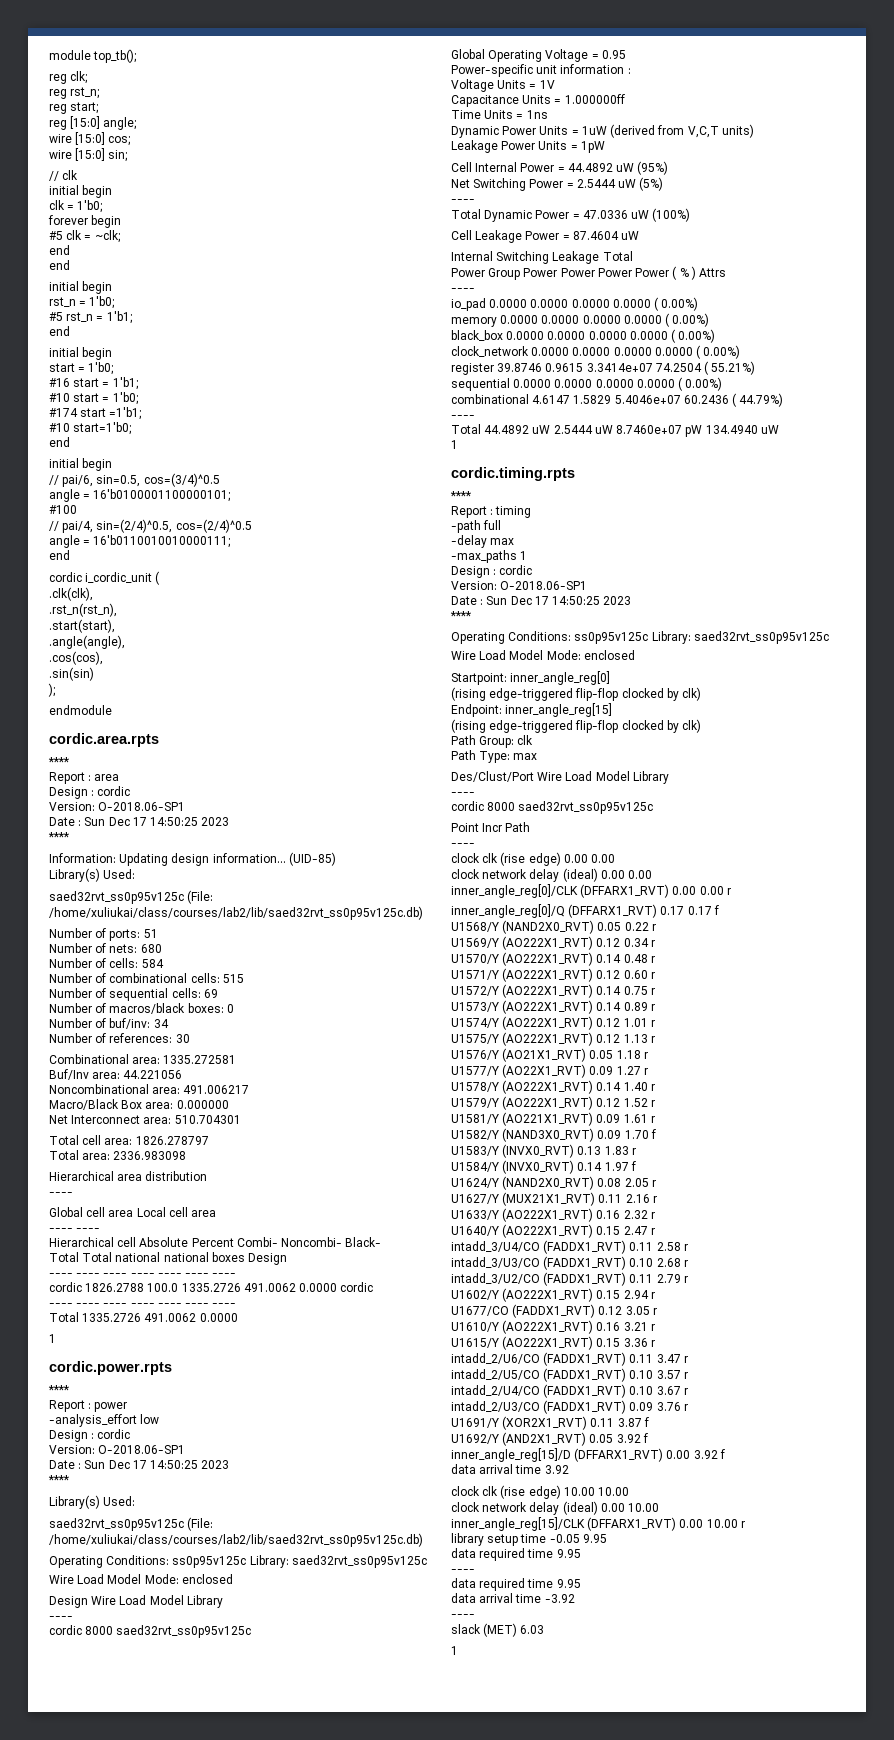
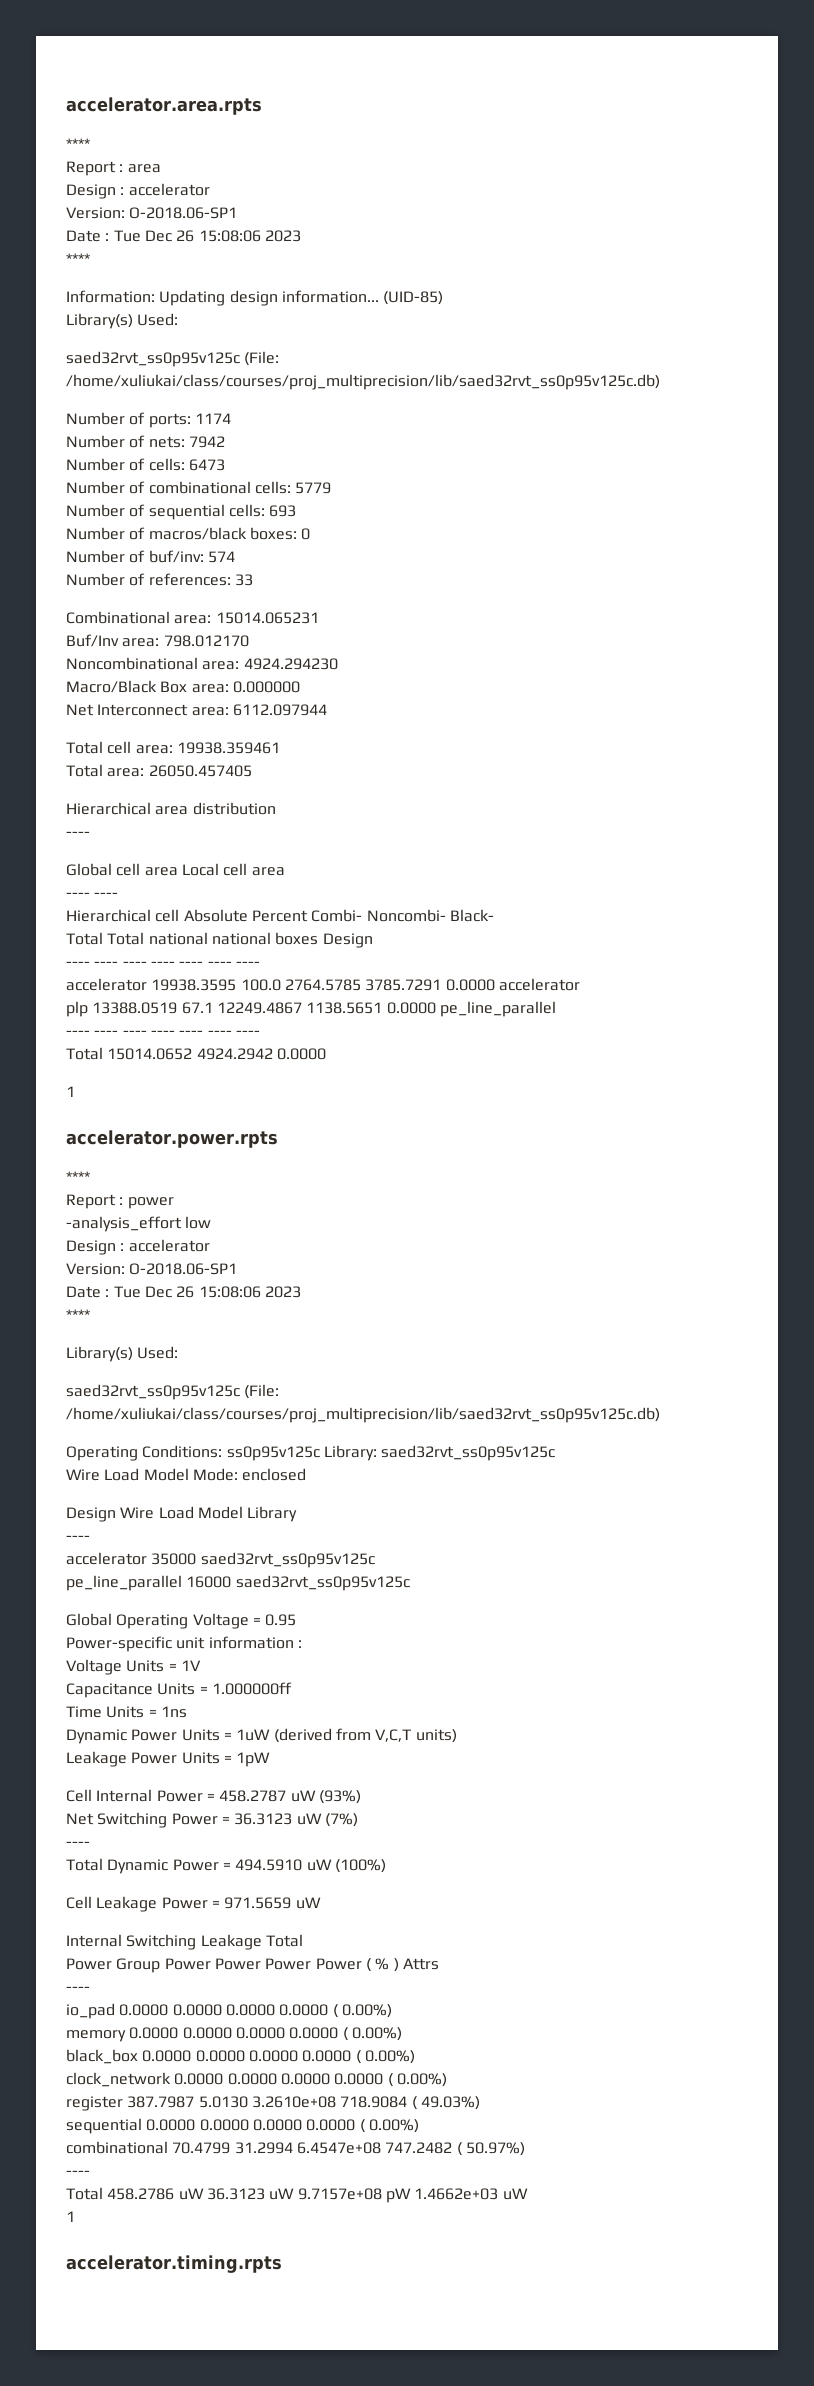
- module top_tb();
- reg clk;
- reg rst_n;
- reg start;
- reg [15:0] angle;
- wire [15:0] cos;
- wire [15:0] sin;
- // clk
- initial begin
- clk = 1'b0;
- forever begin
- #5 clk = ~clk;
- end
- end
- initial begin
- rst_n = 1'b0;
- #5 rst_n = 1'b1;
- end
- initial begin
- start = 1'b0;
- #16 start = 1'b1;
- #10 start = 1'b0;
- #174 start =1'b1;
- #10 start=1'b0;
- end
- initial begin
- // pai/6, sin=0.5, cos=(3/4)^0.5
- angle = 16'b0100001100000101;
- #100
- // pai/4, sin=(2/4)^0.5, cos=(2/4)^0.5
- angle = 16'b0110010010000111;
- end
- cordic i_cordic_unit (
- .clk(clk),
- .rst_n(rst_n),
- .start(start),
- .angle(angle),
- .cos(cos),
- .sin(sin)
- );
- endmodule
- cordic.area.rpts
+ accelerator.area.rpts
  Report : area
- Design : cordic
+ Design : accelerator
  Version: O-2018.06-SP1
- Date : Sun Dec 17 14:50:25 2023
+ Date : Tue Dec 26 15:08:06 2023
  (UID-85)
  Library(s) Used:
- saed32rvt_ss0p95v125c (File: /home/xuliukai/class/courses/lab2/lib/saed32rvt_ss0p95v125c.db)
+ saed32rvt_ss0p95v125c (File: /home/xuliukai/class/courses/proj_multiprecision/lib/saed32rvt_ss0p95v125c.db)
- Number of ports: 51
+ Number of ports: 1174
- Number of nets: 680
+ Number of nets: 7942
- Number of cells: 584
+ Number of cells: 6473
- Number of combinational cells: 515
+ Number of combinational cells: 5779
- Number of sequential cells: 69
+ Number of sequential cells: 693
- Number of buf/inv: 34
+ Number of buf/inv: 574
- Number of references: 30
+ Number of references: 33
- Combinational area: 1335.272581
+ Combinational area: 15014.065231
- Buf/Inv area: 44.221056
+ Buf/Inv area: 798.012170
- Noncombinational area: 491.006217
+ Noncombinational area: 4924.294230
- Net Interconnect area: 510.704301
+ Net Interconnect area: 6112.097944
- Total cell area: 1826.278797
+ Total cell area: 19938.359461
- Total area: 2336.983098
+ Total area: 26050.457405
- cordic 1826.2788 100.0 1335.2726 491.0062 0.0000 cordic
+ accelerator 19938.3595 100.0 2764.5785 3785.7291 0.0000 accelerator
+ plp 13388.0519 67.1 12249.4867 1138.5651 0.0000 pe_line_parallel
- Total 1335.2726 491.0062 0.0000
+ Total 15014.0652 4924.2942 0.0000
- cordic.power.rpts
+ accelerator.power.rpts
  -analysis_effort low
- Design : cordic
+ Design : accelerator
  Version: O-2018.06-SP1
- Date : Sun Dec 17 14:50:25 2023
+ Date : Tue Dec 26 15:08:06 2023
  ****
  Library(s) Used:
- saed32rvt_ss0p95v125c (File: /home/xuliukai/class/courses/lab2/lib/saed32rvt_ss0p95v125c.db)
+ saed32rvt_ss0p95v125c (File: /home/xuliukai/class/courses/proj_multiprecision/lib/saed32rvt_ss0p95v125c.db)
  Design Wire Load Model Library
  ----
- cordic 8000 saed32rvt_ss0p95v125c
+ accelerator 35000 saed32rvt_ss0p95v125c
+ pe_line_parallel 16000 saed32rvt_ss0p95v125c
- Cell Internal Power = 44.4892 uW (95%)
+ Cell Internal Power = 458.2787 uW (93%)
- Net Switching Power = 2.5444 uW (5%)
+ Net Switching Power = 36.3123 uW (7%)
- Total Dynamic Power = 47.0336 uW (100%)
+ Total Dynamic Power = 494.5910 uW (100%)
- Cell Leakage Power = 87.4604 uW
+ Cell Leakage Power = 971.5659 uW
- register 39.8746 0.9615 3.3414e+07 74.2504 ( 55.21%)
+ register 387.7987 5.0130 3.2610e+08 718.9084 ( 49.03%)
- combinational 4.6147 1.5829 5.4046e+07 60.2436 ( 44.79%)
+ combinational 70.4799 31.2994 6.4547e+08 747.2482 ( 50.97%)
  ----
- Total 44.4892 uW 2.5444 uW 8.7460e+07 pW 134.4940 uW
+ Total 458.2786 uW 36.3123 uW 9.7157e+08 pW 1.4662e+03 uW
  1
- cordic.timing.rpts
- ****
- Report : timing
- -path full
- -delay max
- -max_paths 1
- Design : cordic
- Version: O-2018.06-SP1
- Date : Sun Dec 17 14:50:25 2023
- ****
- Operating Conditions: ss0p95v125c Library: saed32rvt_ss0p95v125c
- Wire Load Model Mode: enclosed
- Startpoint: inner_angle_reg[0]
- (rising edge-triggered flip-flop clocked by clk)
- Endpoint: inner_angle_reg[15]
- (rising edge-triggered flip-flop clocked by clk)
- Path Group: clk
- Path Type: max
- Des/Clust/Port Wire Load Model Library
- ----
- cordic 8000 saed32rvt_ss0p95v125c
- Point Incr Path
- ----
- clock clk (rise edge) 0.00 0.00
- clock network delay (ideal) 0.00 0.00
- inner_angle_reg[0]/CLK (DFFARX1_RVT) 0.00 0.00 r
- inner_angle_reg[0]/Q (DFFARX1_RVT) 0.17 0.17 f
- U1568/Y (NAND2X0_RVT) 0.05 0.22 r
- U1569/Y (AO222X1_RVT) 0.12 0.34 r
- U1570/Y (AO222X1_RVT) 0.14 0.48 r
- U1571/Y (AO222X1_RVT) 0.12 0.60 r
- U1572/Y (AO222X1_RVT) 0.14 0.75 r
- U1573/Y (AO222X1_RVT) 0.14 0.89 r
- U1574/Y (AO222X1_RVT) 0.12 1.01 r
- U1575/Y (AO222X1_RVT) 0.12 1.13 r
- U1576/Y (AO21X1_RVT) 0.05 1.18 r
- U1577/Y (AO22X1_RVT) 0.09 1.27 r
- U1578/Y (AO222X1_RVT) 0.14 1.40 r
- U1579/Y (AO222X1_RVT) 0.12 1.52 r
- U1581/Y (AO221X1_RVT) 0.09 1.61 r
- U1582/Y (NAND3X0_RVT) 0.09 1.70 f
- U1583/Y (INVX0_RVT) 0.13 1.83 r
- U1584/Y (INVX0_RVT) 0.14 1.97 f
- U1624/Y (NAND2X0_RVT) 0.08 2.05 r
- U1627/Y (MUX21X1_RVT) 0.11 2.16 r
- U1633/Y (AO222X1_RVT) 0.16 2.32 r
- U1640/Y (AO222X1_RVT) 0.15 2.47 r
- intadd_3/U4/CO (FADDX1_RVT) 0.11 2.58 r
- intadd_3/U3/CO (FADDX1_RVT) 0.10 2.68 r
- intadd_3/U2/CO (FADDX1_RVT) 0.11 2.79 r
- U1602/Y (AO222X1_RVT) 0.15 2.94 r
- U1677/CO (FADDX1_RVT) 0.12 3.05 r
- U1610/Y (AO222X1_RVT) 0.16 3.21 r
- U1615/Y (AO222X1_RVT) 0.15 3.36 r
- intadd_2/U6/CO (FADDX1_RVT) 0.11 3.47 r
- intadd_2/U5/CO (FADDX1_RVT) 0.10 3.57 r
- intadd_2/U4/CO (FADDX1_RVT) 0.10 3.67 r
- intadd_2/U3/CO (FADDX1_RVT) 0.09 3.76 r
- U1691/Y (XOR2X1_RVT) 0.11 3.87 f
- U1692/Y (AND2X1_RVT) 0.05 3.92 f
- inner_angle_reg[15]/D (DFFARX1_RVT) 0.00 3.92 f
- data arrival time 3.92
- clock clk (rise edge) 10.00 10.00
- clock network delay (ideal) 0.00 10.00
- inner_angle_reg[15]/CLK (DFFARX1_RVT) 0.00 10.00 r
- library setup time -0.05 9.95
- data required time 9.95
- ----
- data required time 9.95
- data arrival time -3.92
- ----
- slack (MET) 6.03
- 1
+ accelerator.timing.rpts

